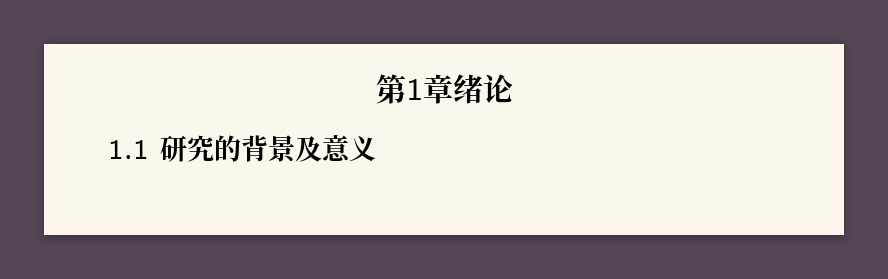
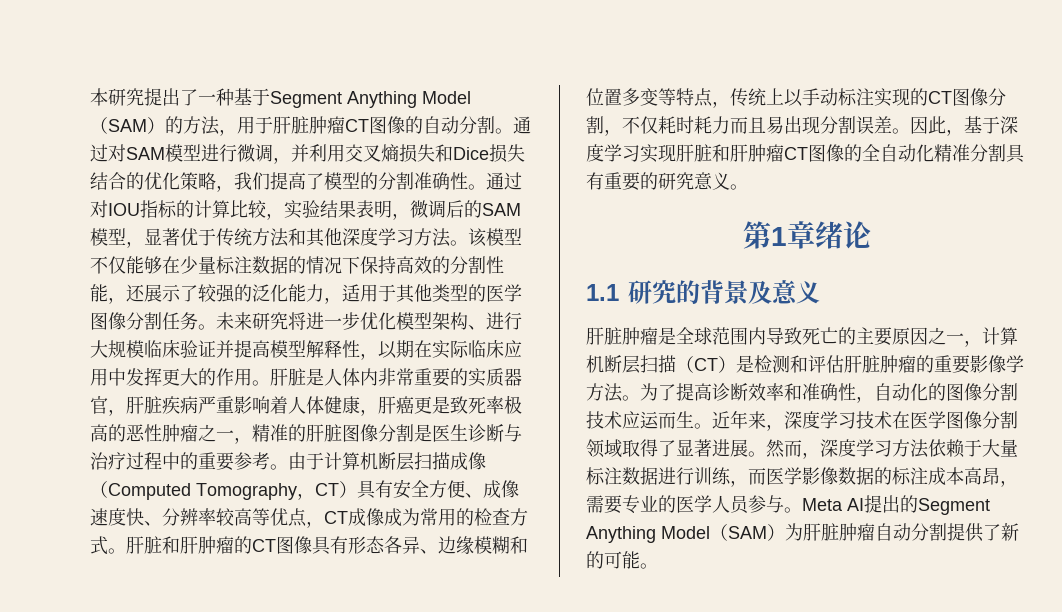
+ 本研究提出了一种基于Segment Anything Model（SAM）的方法，用于肝脏肿瘤CT图像的自动分割。通过对SAM模型进行微调，并利用交叉熵损失和Dice损失结合的优化策略，我们提高了模型的分割准确性。通过对IOU指标的计算比较，实验结果表明，微调后的SAM模型，显著优于传统方法和其他深度学习方法。该模型不仅能够在少量标注数据的情况下保持高效的分割性能，还展示了较强的泛化能力，适用于其他类型的医学图像分割任务。未来研究将进一步优化模型架构、进行大规模临床验证并提高模型解释性，以期在实际临床应用中发挥更大的作用。肝脏是人体内非常重要的实质器官，肝脏疾病严重影响着人体健康，肝癌更是致死率极高的恶性肿瘤之一，精准的肝脏图像分割是医生诊断与治疗过程中的重要参考。由于计算机断层扫描成像（Computed Tomography，CT）具有安全方便、成像速度快、分辨率较高等优点，CT成像成为常用的检查方式。肝脏和肝肿瘤的CT图像具有形态各异、边缘模糊和位置多变等特点，传统上以手动标注实现的CT图像分割，不仅耗时耗力而且易出现分割误差。因此，基于深度学习实现肝脏和肝肿瘤CT图像的全自动化精准分割具有重要的研究意义。
+ 肝脏肿瘤是全球范围内导致死亡的主要原因之一，计算机断层扫描（CT）是检测和评估肝脏肿瘤的重要影像学方法。为了提高诊断效率和准确性，自动化的图像分割技术应运而生。近年来，深度学习技术在医学图像分割领域取得了显著进展。然而，深度学习方法依赖于大量标注数据进行训练，而医学影像数据的标注成本高昂，需要专业的医学人员参与。Meta AI提出的Segment Anything Model（SAM）为肝脏肿瘤自动分割提供了新的可能。

